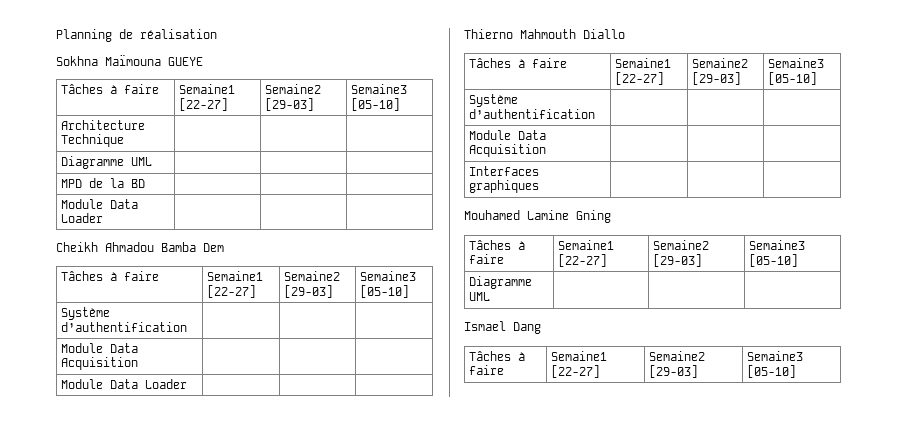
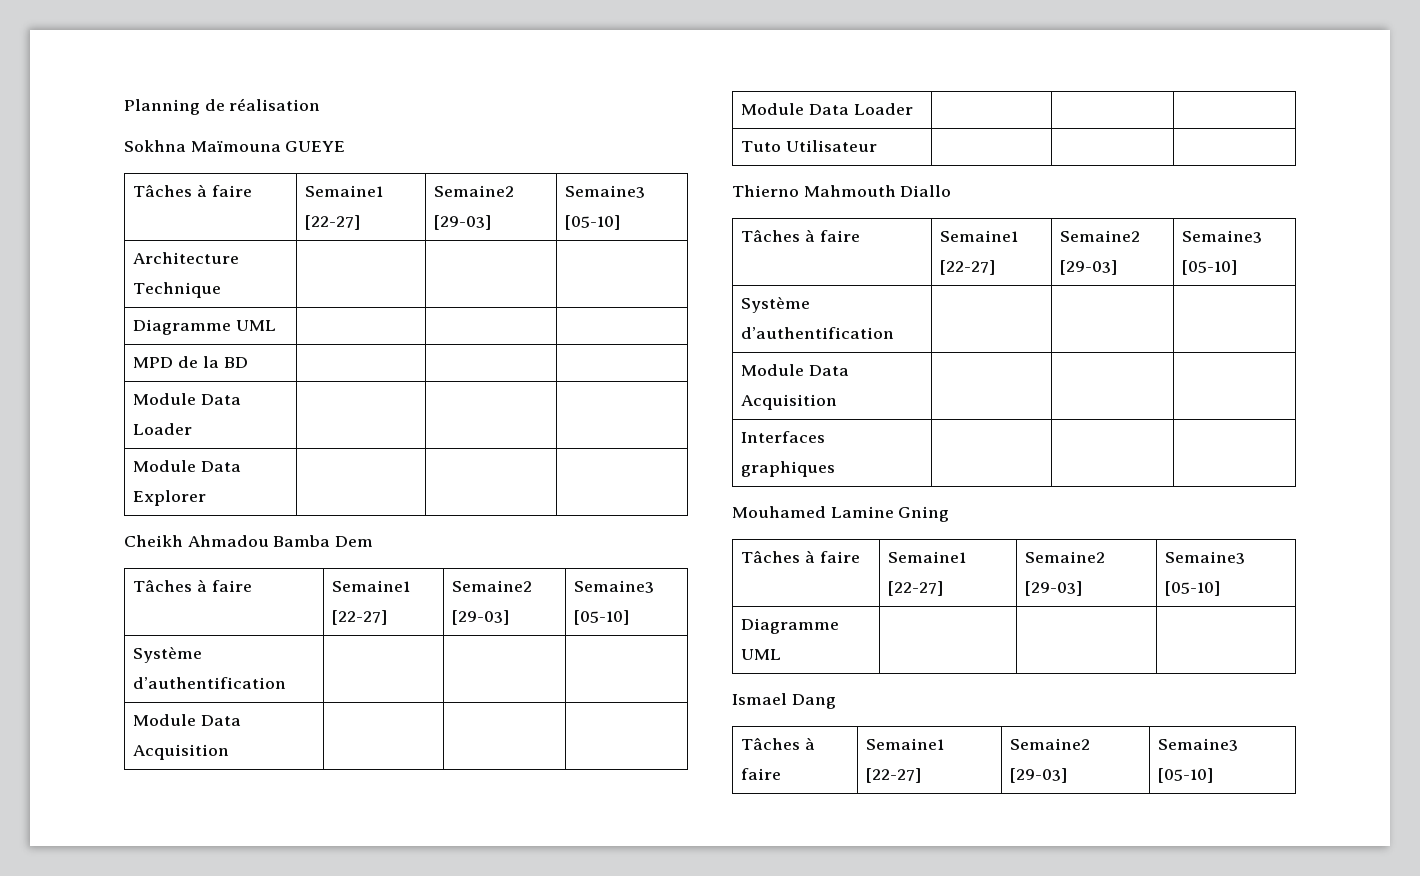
+ Module Data Explorer | | |
+ Tuto Utilisateur | | |

